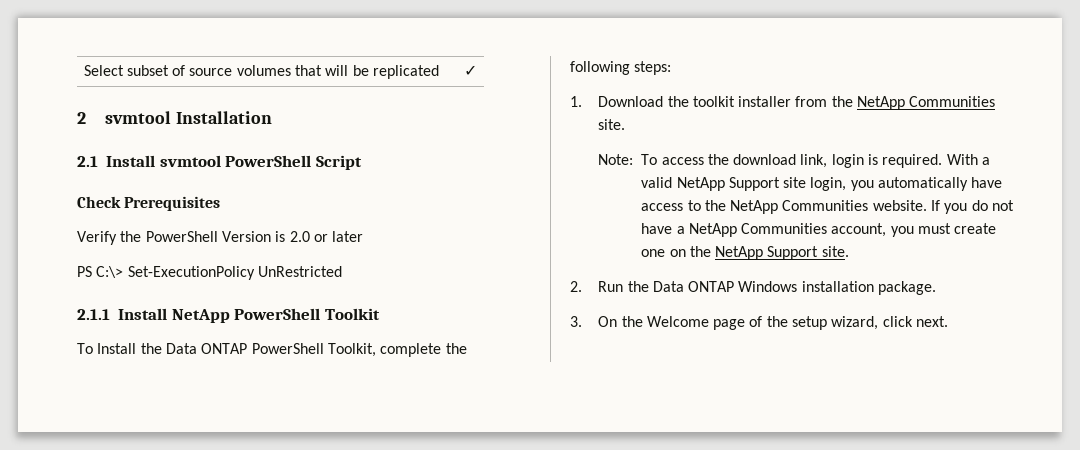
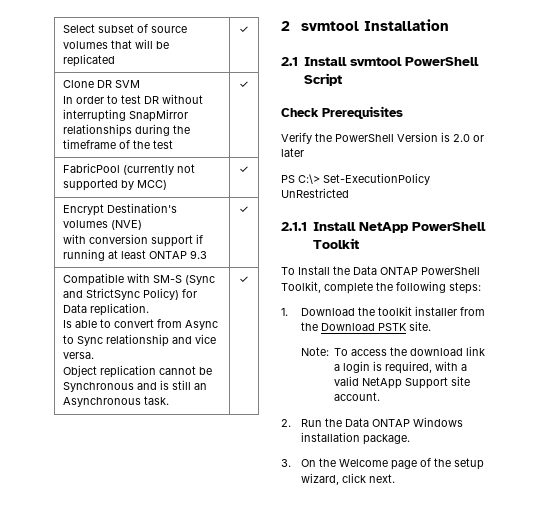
+ Clone DR SVM
+ In order to test DR without interrupting SnapMirror relationships during the timeframe of the test | ✓
+ FabricPool (currently not supported by MCC) | ✓
+ Encrypt Destination's volumes (NVE)
+ with conversion support if running at least ONTAP 9.3 | ✓
+ Compatible with SM-S (Sync and StrictSync Policy) for Data replication.
+ Is able to convert from Async to Sync relationship and vice versa.
+ Object replication cannot be Synchronous and is still an Asynchronous task. | ✓
- 1. Download the toolkit installer from the NetApp Communities site.
+ 1. Download the toolkit installer from the Download PSTK site.
- Note: To access the download link, login is required. With a valid NetApp Support site login, you automatically have access to the NetApp Communities website. If you do not have a NetApp Communities account, you must create one on the NetApp Support site.
+ Note: To access the download link a login is required, with a valid NetApp Support site account.

